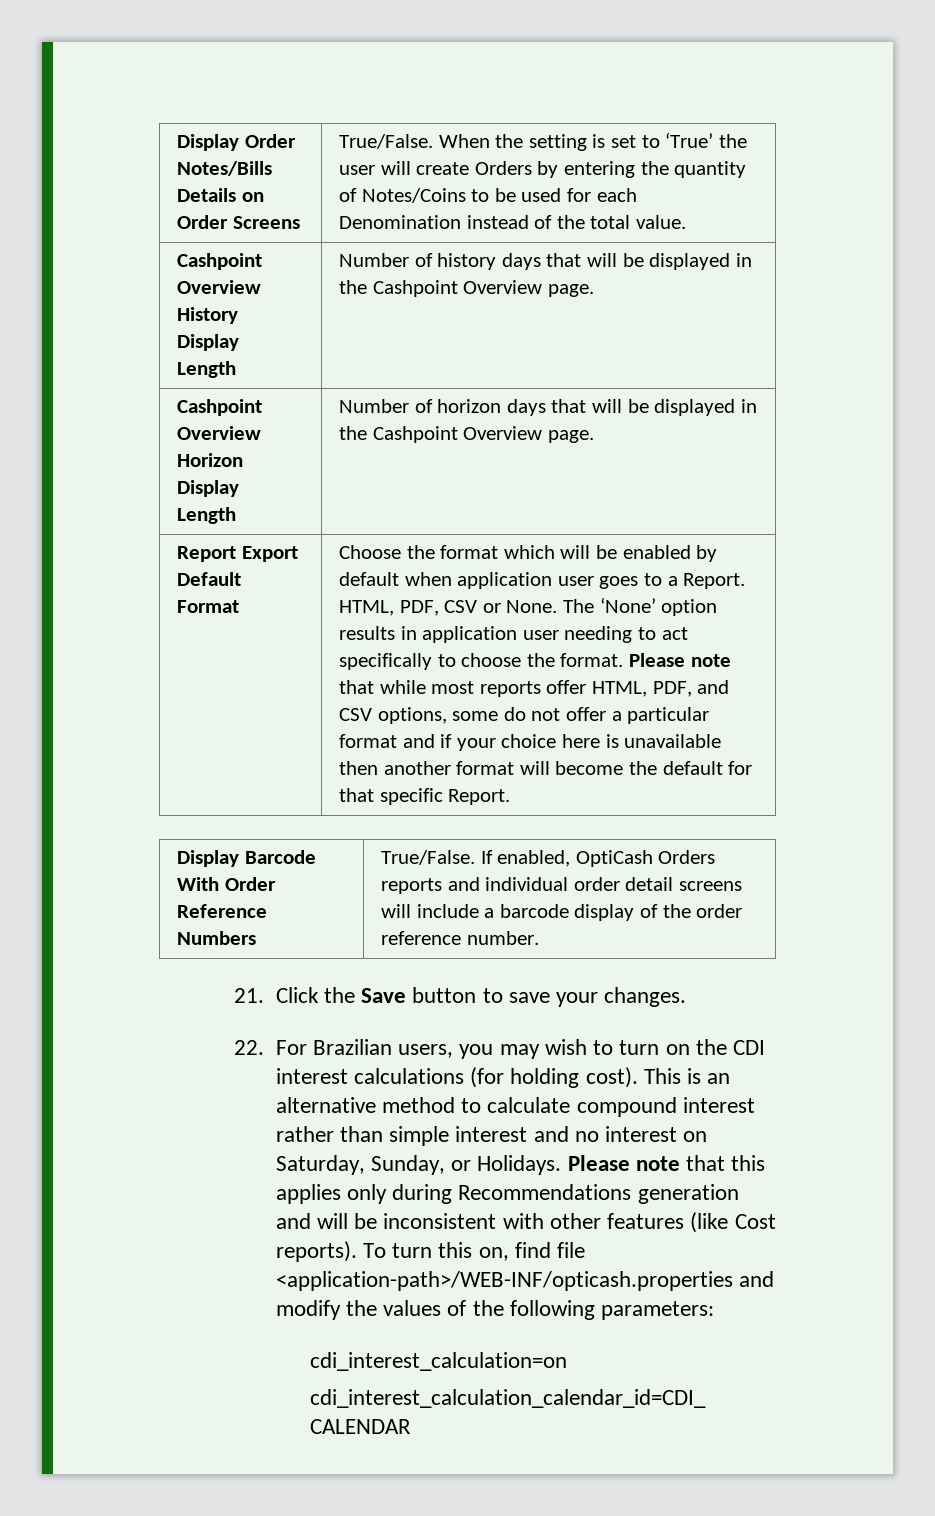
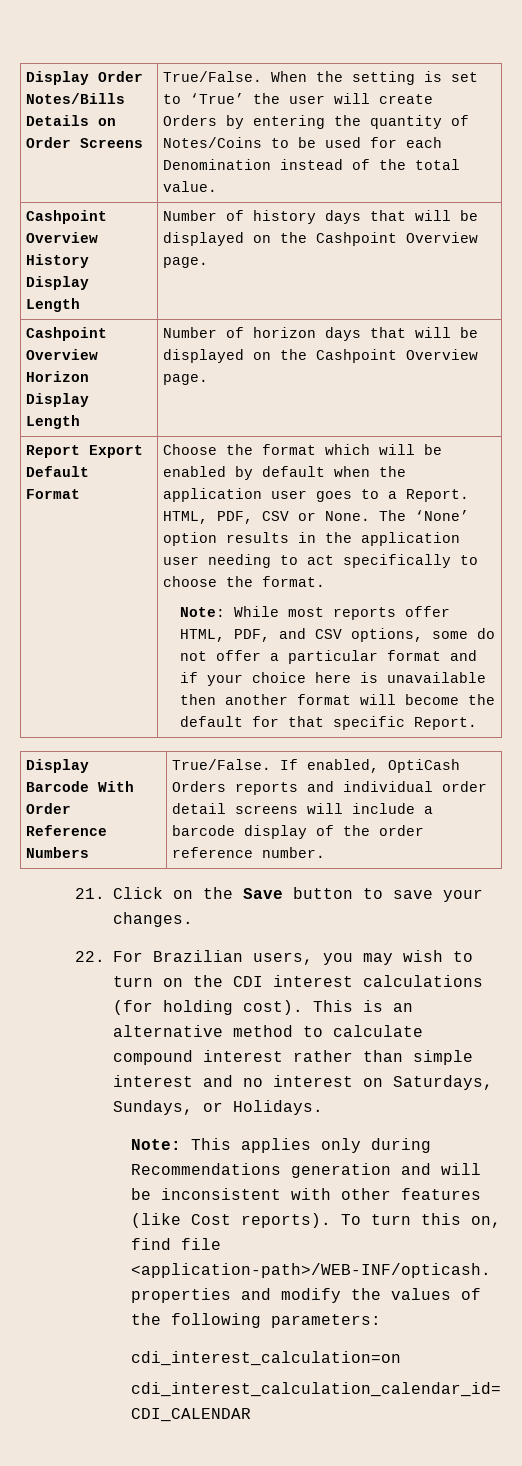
- Cashpoint Overview History Display Length | Number of history days that will be displayed in the Cashpoint Overview page.
+ Cashpoint Overview History Display Length | Number of history days that will be displayed on the Cashpoint Overview page.
- Cashpoint Overview Horizon Display Length | Number of horizon days that will be displayed in the Cashpoint Overview page.
+ Cashpoint Overview Horizon Display Length | Number of horizon days that will be displayed on the Cashpoint Overview page.
- Choose the format which will be enabled by default when application user goes to a Report.
+ Choose the format which will be enabled by default when the application user goes to a Report.
- The ‘None’ option results in application user needing to act specifically to choose the format. Please note that while most reports offer HTML, PDF, and CSV options, some do not offer a particular format and if your choice here is unavailable then another format will become the default for that specific Report.
+ The ‘None’ option results in the application user needing to act specifically to choose the format.
+ Note: While most reports offer HTML, PDF, and CSV options, some do not offer a particular format and if your choice here is unavailable then another format will become the default for that specific Report.
- 21. Click the Save button to save your changes.
+ 21. Click on the Save button to save your changes.
- This is an alternative method to calculate compound interest rather than simple interest and no interest on Saturday, Sunday, or Holidays. Please note that this applies only during Recommendations generation and will be inconsistent with other features (like Cost reports).
+ This is an alternative method to calculate compound interest rather than simple interest and no interest on Saturdays, Sundays, or Holidays.
+ Note: This applies only during Recommendations generation and will be inconsistent with other features (like Cost reports).

